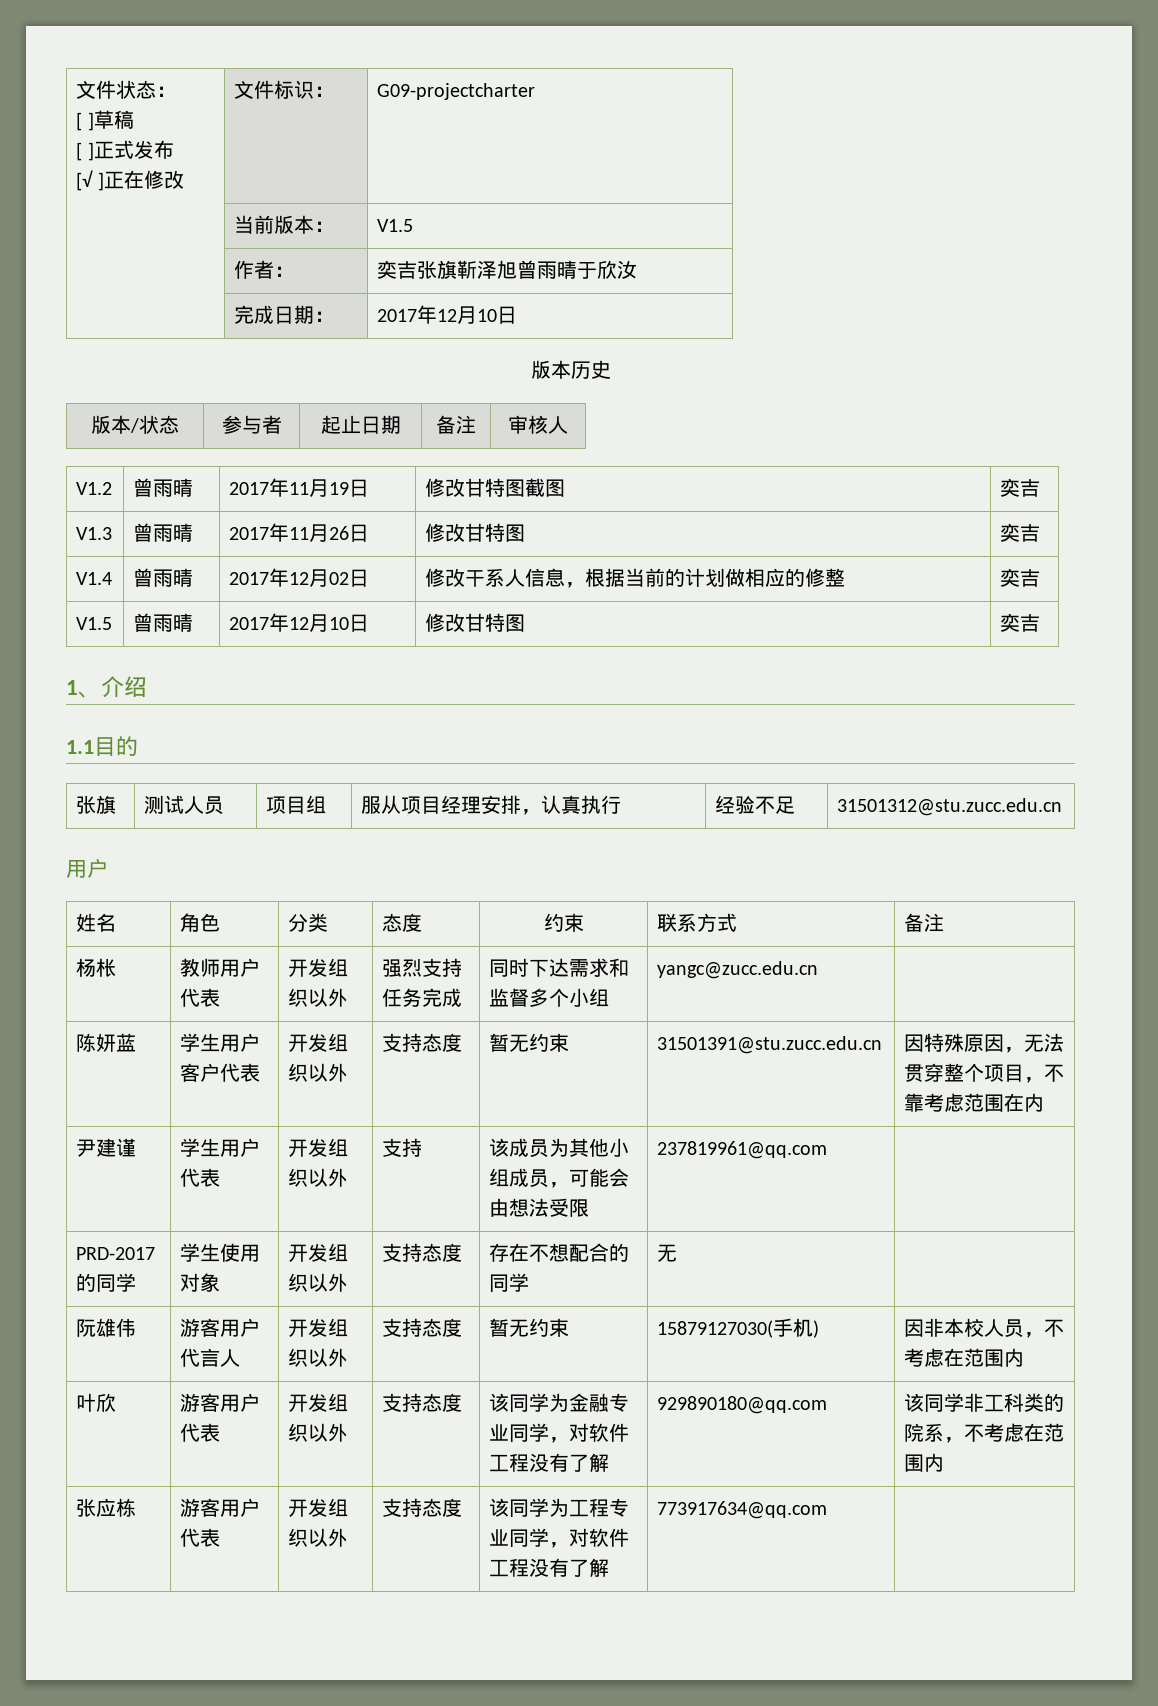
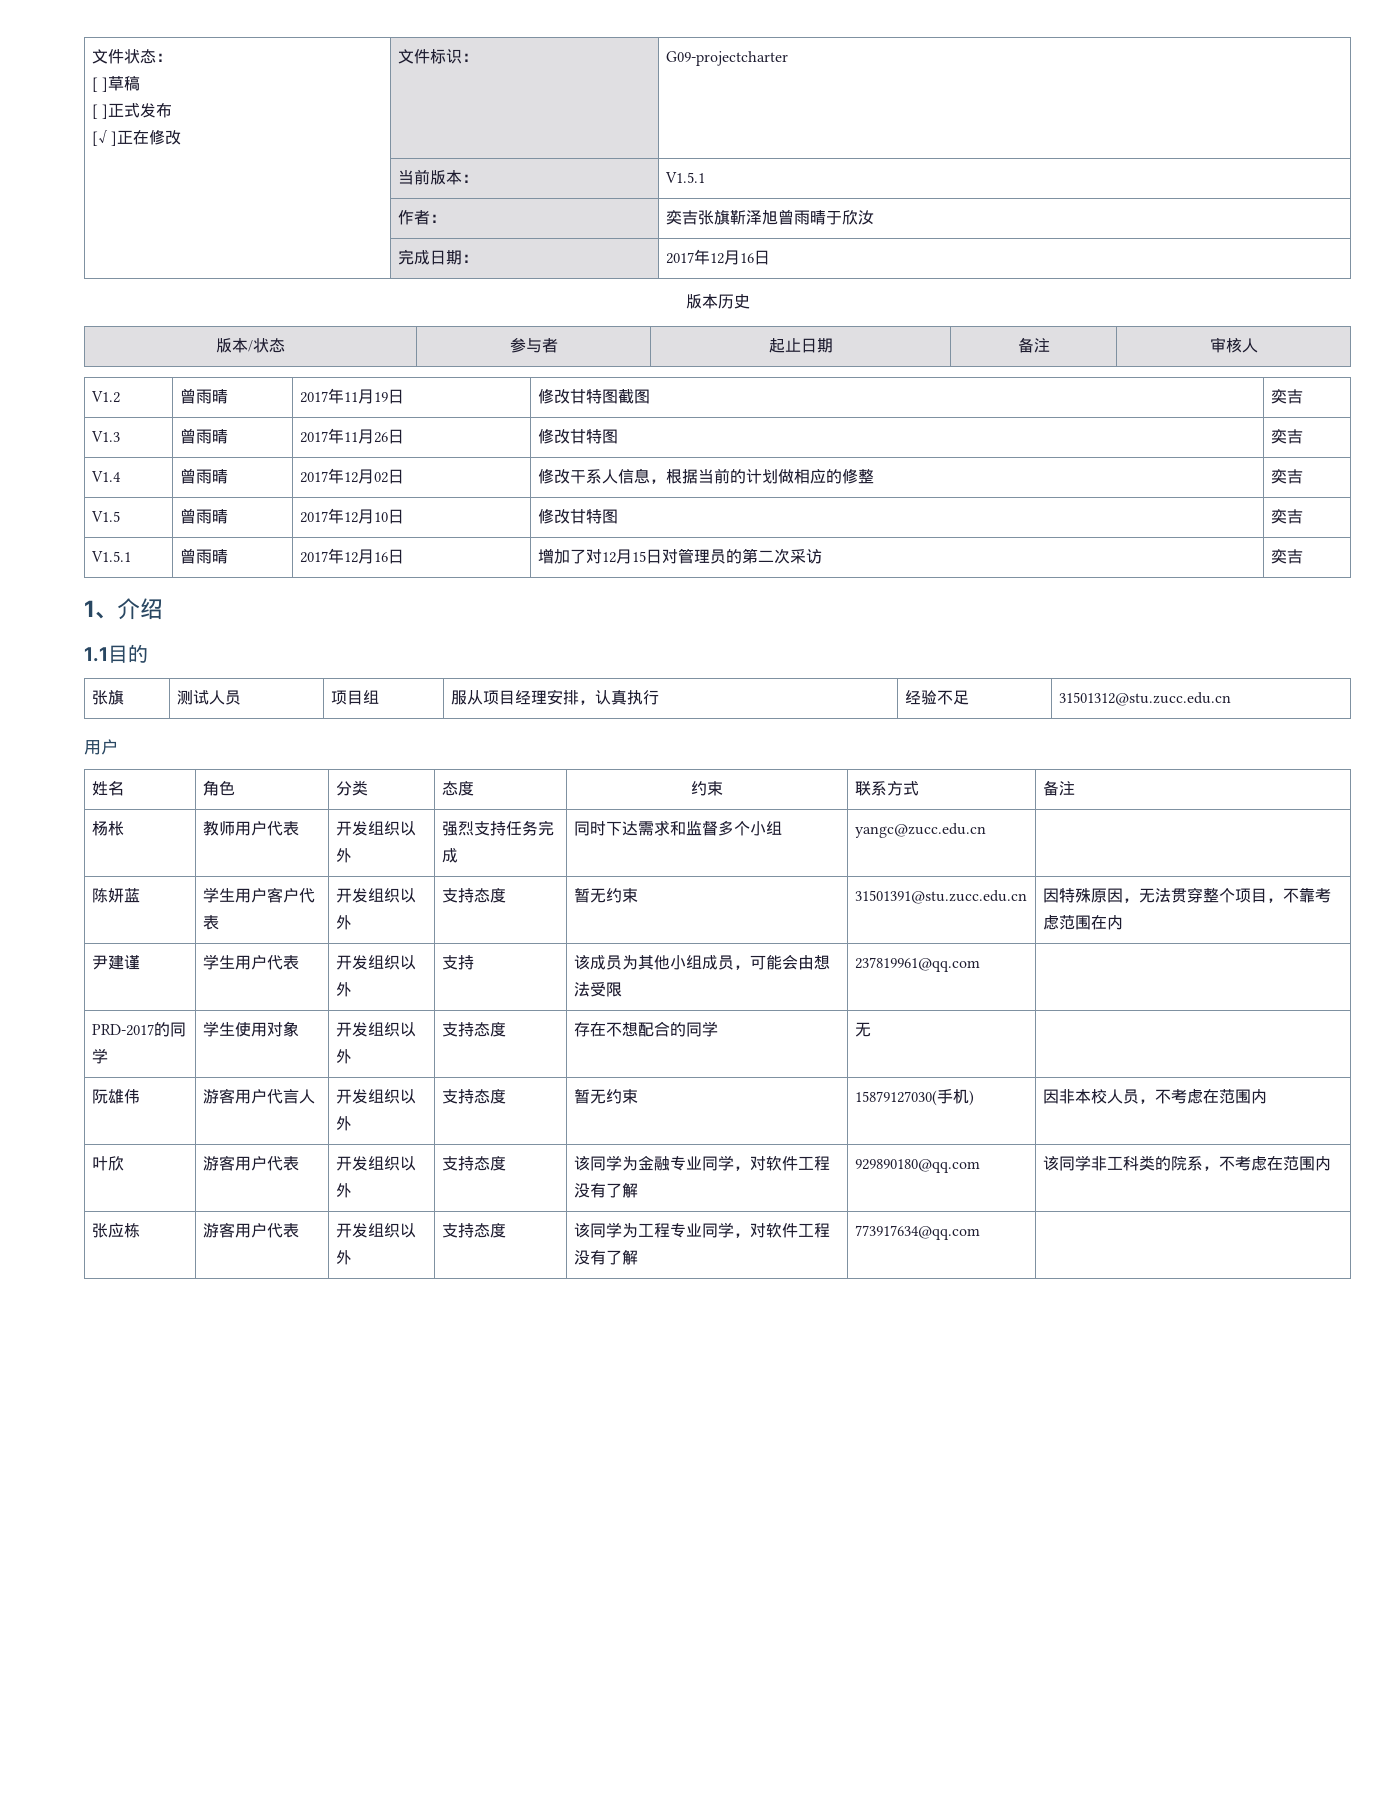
- | 当前版本： | V1.5
+ | 当前版本： | V1.5.1
- | 完成日期： | 2017年12月10日
+ | 完成日期： | 2017年12月16日
+ V1.5.1 | 曾雨晴 | 2017年12月16日 | 增加了对12月15日对管理员的第二次采访 | 奕吉

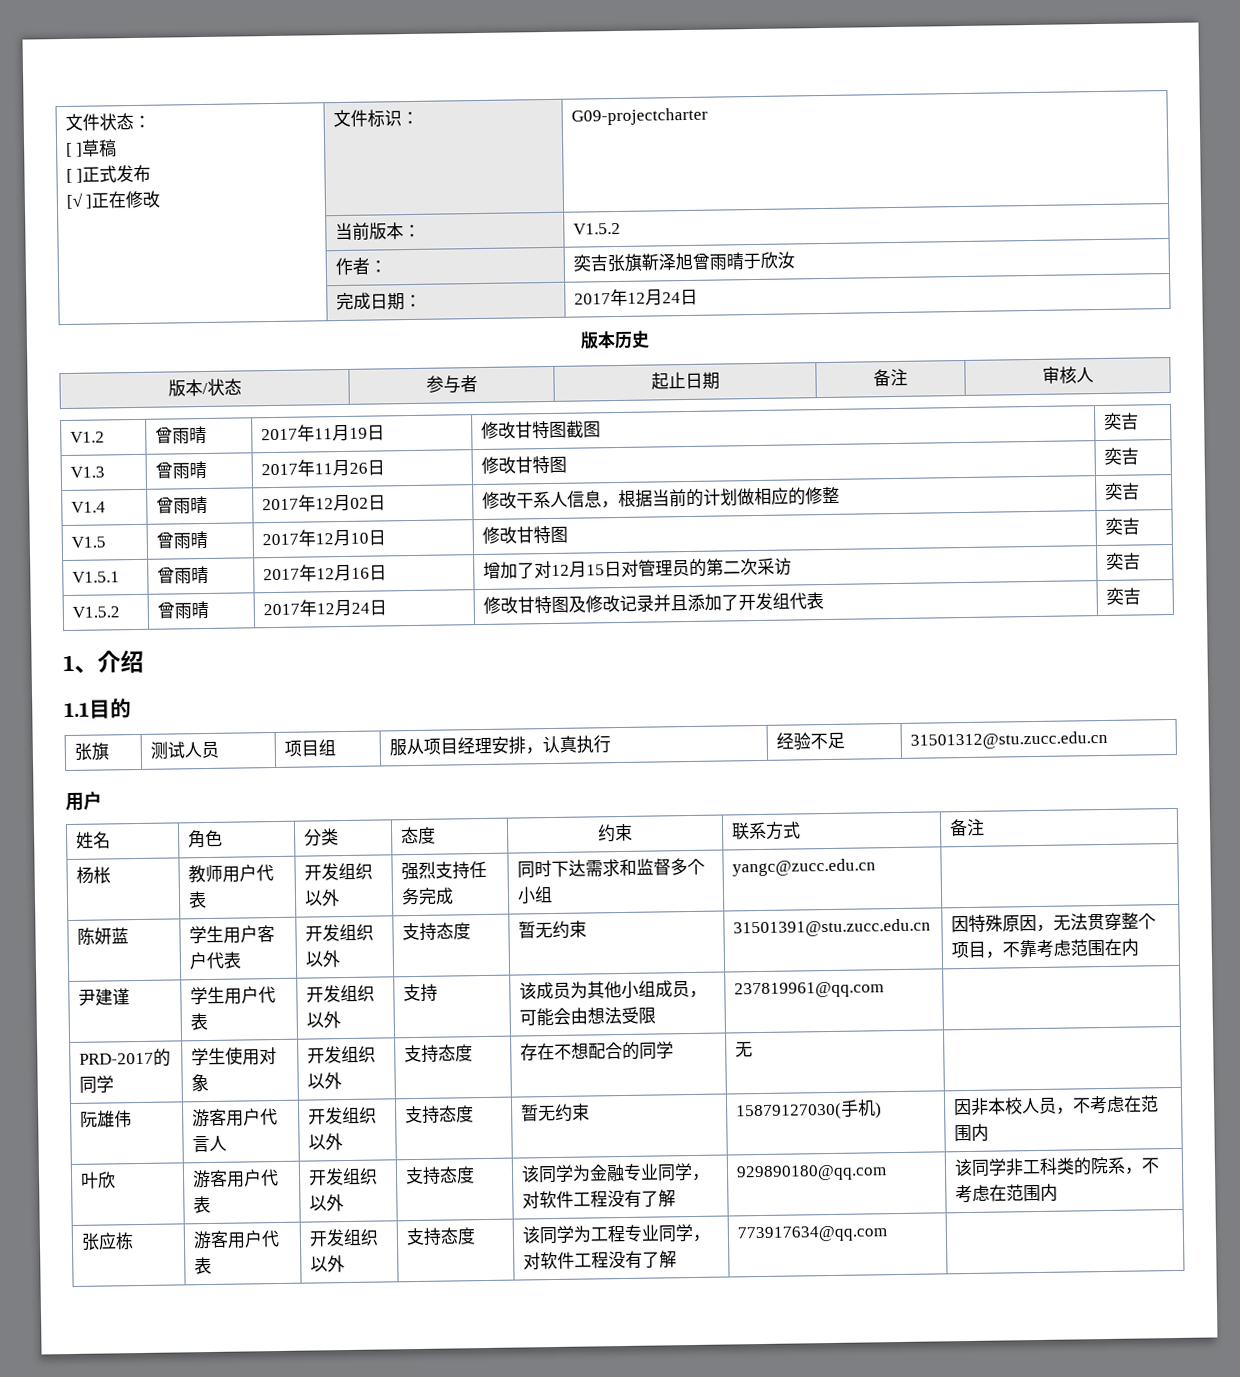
- | 当前版本： | V1.5.1
+ | 当前版本： | V1.5.2
- | 完成日期： | 2017年12月16日
+ | 完成日期： | 2017年12月24日
+ V1.5.2 | 曾雨晴 | 2017年12月24日 | 修改甘特图及修改记录并且添加了开发组代表 | 奕吉

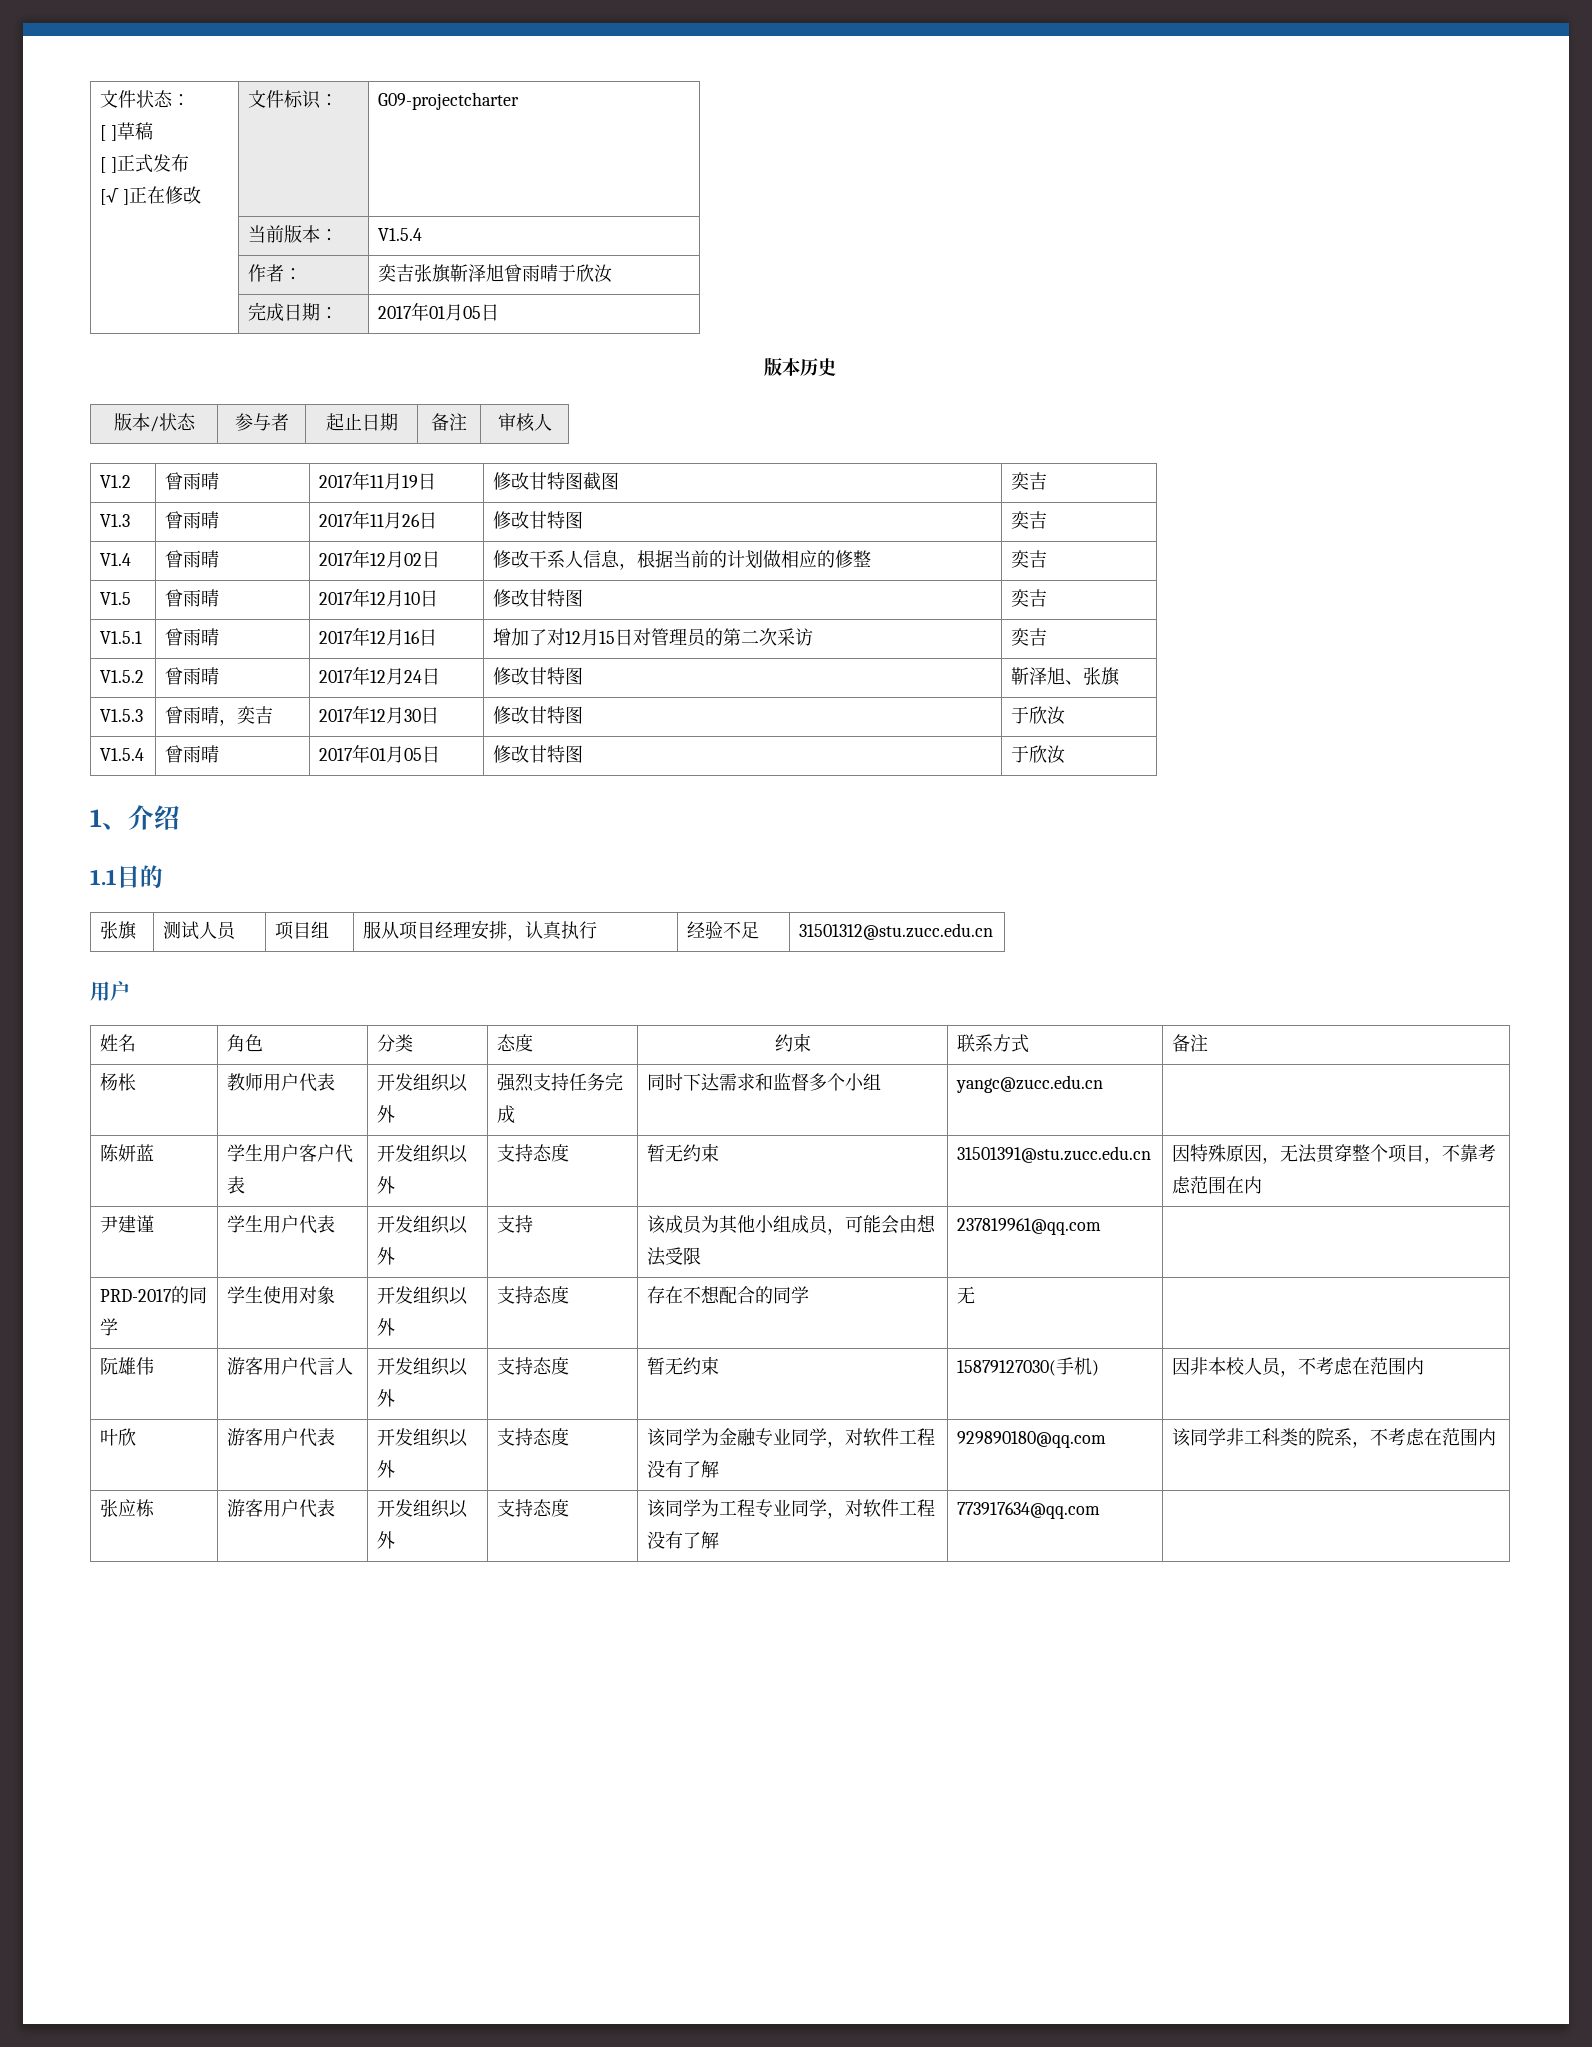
- | 当前版本： | V1.5.2
+ | 当前版本： | V1.5.4
- | 完成日期： | 2017年12月24日
+ | 完成日期： | 2017年01月05日
- V1.5.2 | 曾雨晴 | 2017年12月24日 | 修改甘特图及修改记录并且添加了开发组代表 | 奕吉
+ V1.5.2 | 曾雨晴 | 2017年12月24日 | 修改甘特图 | 靳泽旭、张旗
+ V1.5.3 | 曾雨晴，奕吉 | 2017年12月30日 | 修改甘特图 | 于欣汝
+ V1.5.4 | 曾雨晴 | 2017年01月05日 | 修改甘特图 | 于欣汝

